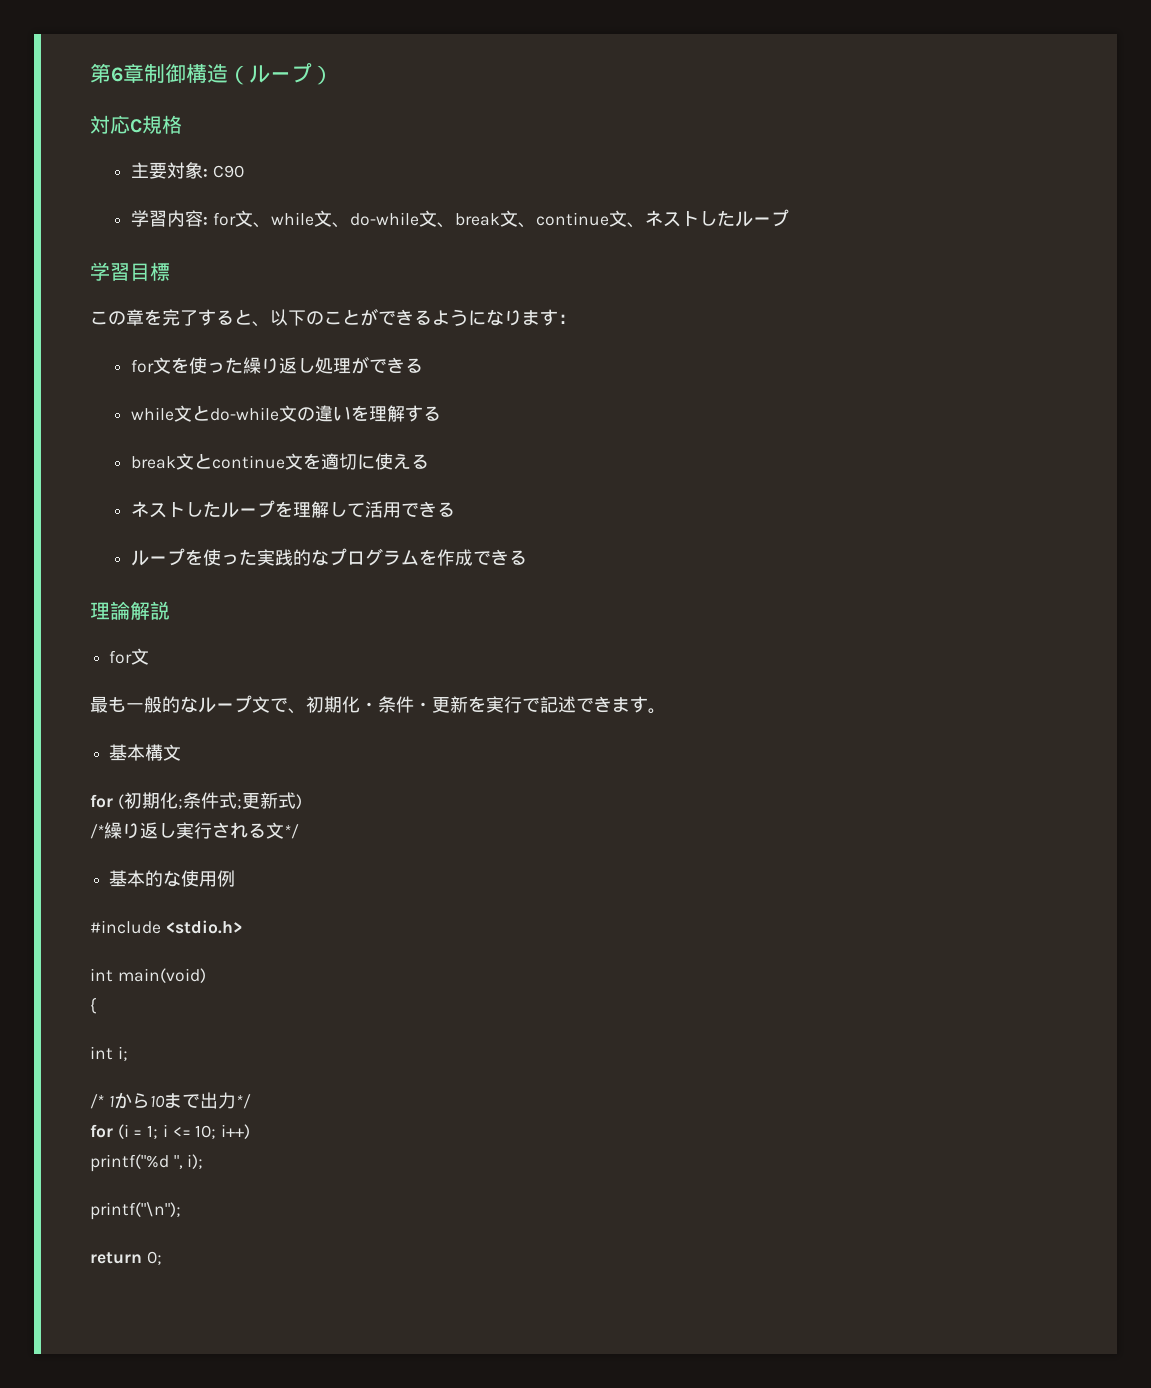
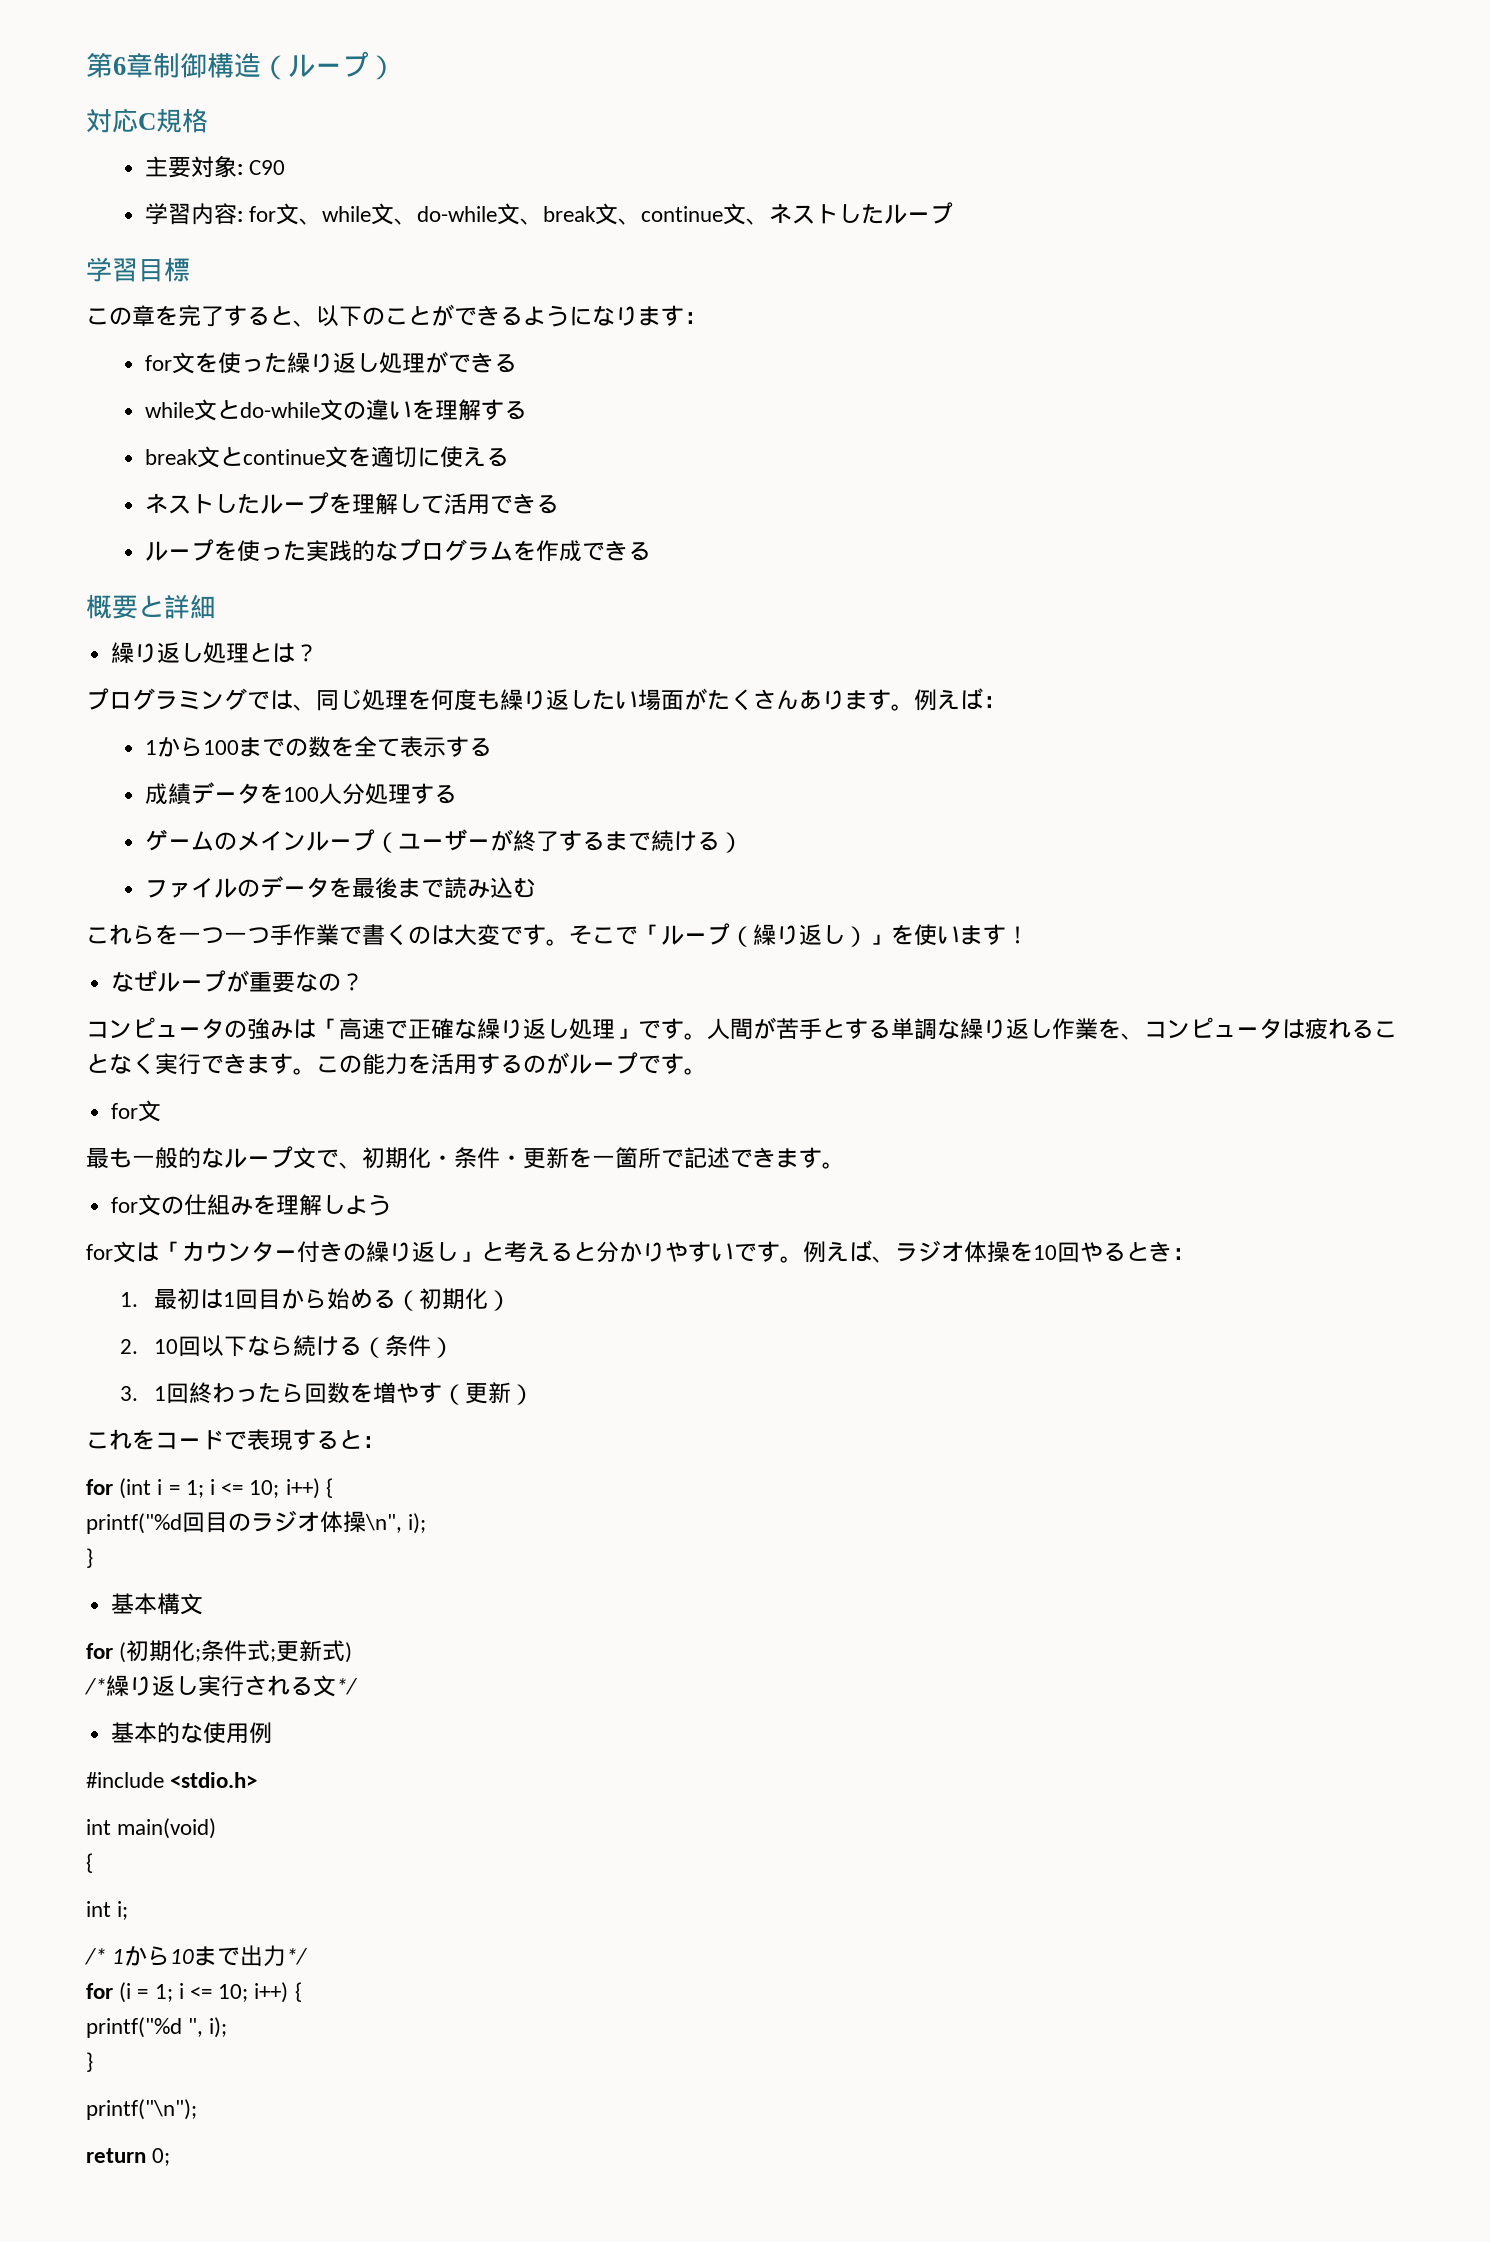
- 理論解説
+ 概要と詳細
+ 繰り返し処理とは？
+ プログラミングでは、同じ処理を何度も繰り返したい場面がたくさんあります。例えば：
+ 1から100までの数を全て表示する
+ 成績データを100人分処理する
+ ゲームのメインループ（ユーザーが終了するまで続ける）
+ ファイルのデータを最後まで読み込む
+ これらを一つ一つ手作業で書くのは大変です。そこで「ループ（繰り返し）」を使います！
+ なぜループが重要なの？
+ コンピュータの強みは「高速で正確な繰り返し処理」です。人間が苦手とする単調な繰り返し作業を、コンピュータは疲れることなく実行できます。この能力を活用するのがループです。
- 最も一般的なループ文で、初期化・条件・更新を実行で記述できます。
+ 最も一般的なループ文で、初期化・条件・更新を一箇所で記述できます。
+ for文の仕組みを理解しよう
+ for文は「カウンター付きの繰り返し」と考えると分かりやすいです。例えば、ラジオ体操を10回やるとき：
+ 1.最初は1回目から始める（初期化）
+ 2. 10回以下なら続ける（条件）
+ 3. 1回終わったら回数を増やす（更新）
+ これをコードで表現すると：
+ for (int i = 1; i <= 10; i++) {
+ printf("%d回目のラジオ体操\n", i);
+ }
- for (i = 1; i <= 10; i++)
+ for (i = 1; i <= 10; i++) {
  printf("%d ", i);
+ }

